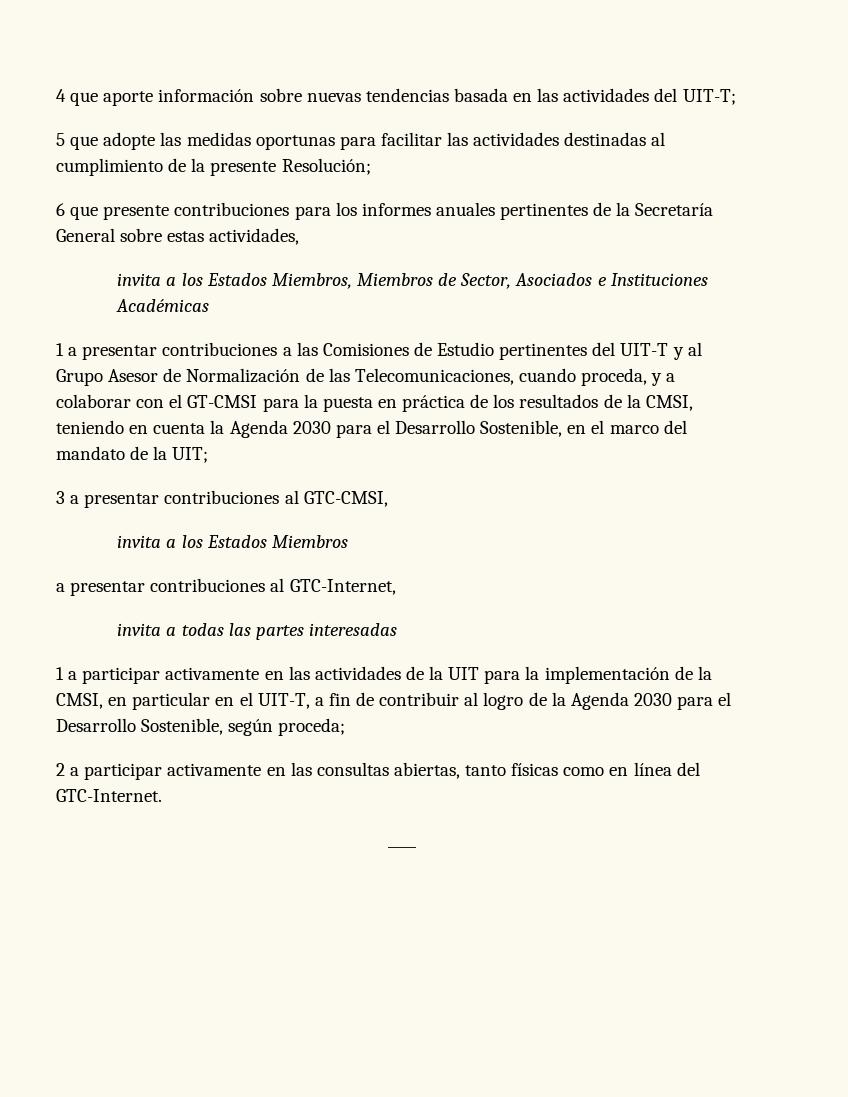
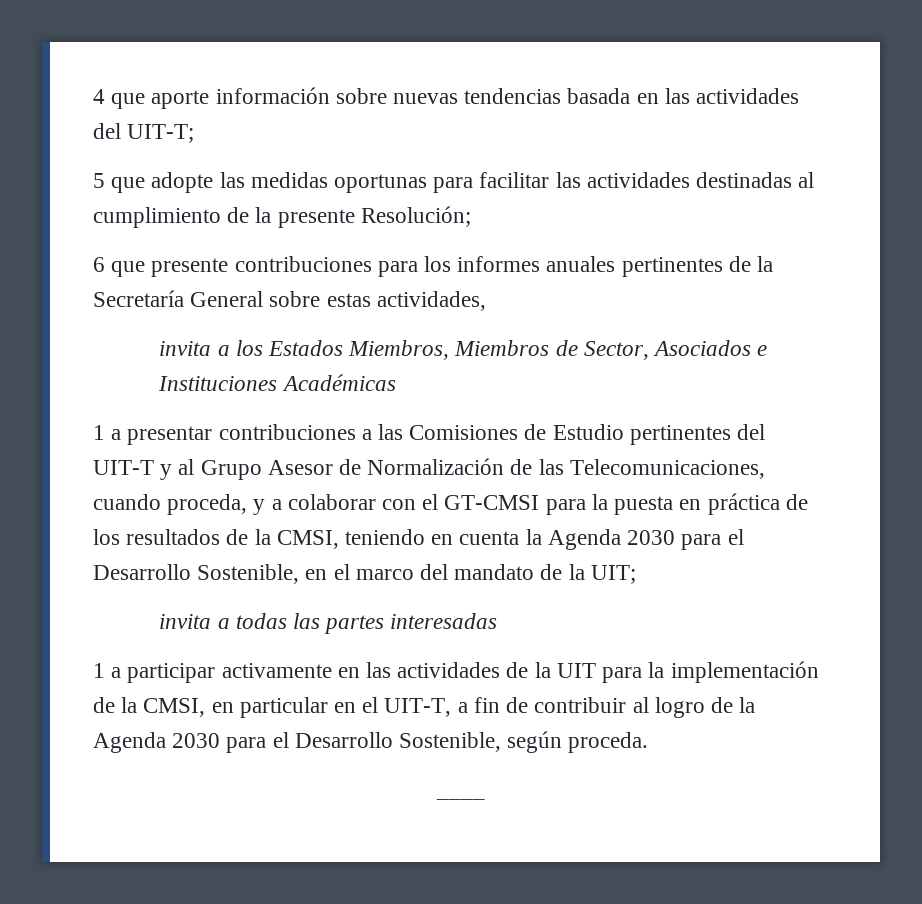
- 3 a presentar contribuciones al GTC-CMSI,
- invita a los Estados Miembros
- a presentar contribuciones al GTC-Internet,
- 1 a participar activamente en las actividades de la UIT para la implementación de la CMSI, en particular en el UIT-T, a fin de contribuir al logro de la Agenda 2030 para el Desarrollo Sostenible, según proceda;
- 2 a participar activamente en las consultas abiertas, tanto físicas como en línea del GTC-Internet.
+ 1 a participar activamente en las actividades de la UIT para la implementación de la CMSI, en particular en el UIT-T, a fin de contribuir al logro de la Agenda 2030 para el Desarrollo Sostenible, según proceda.

